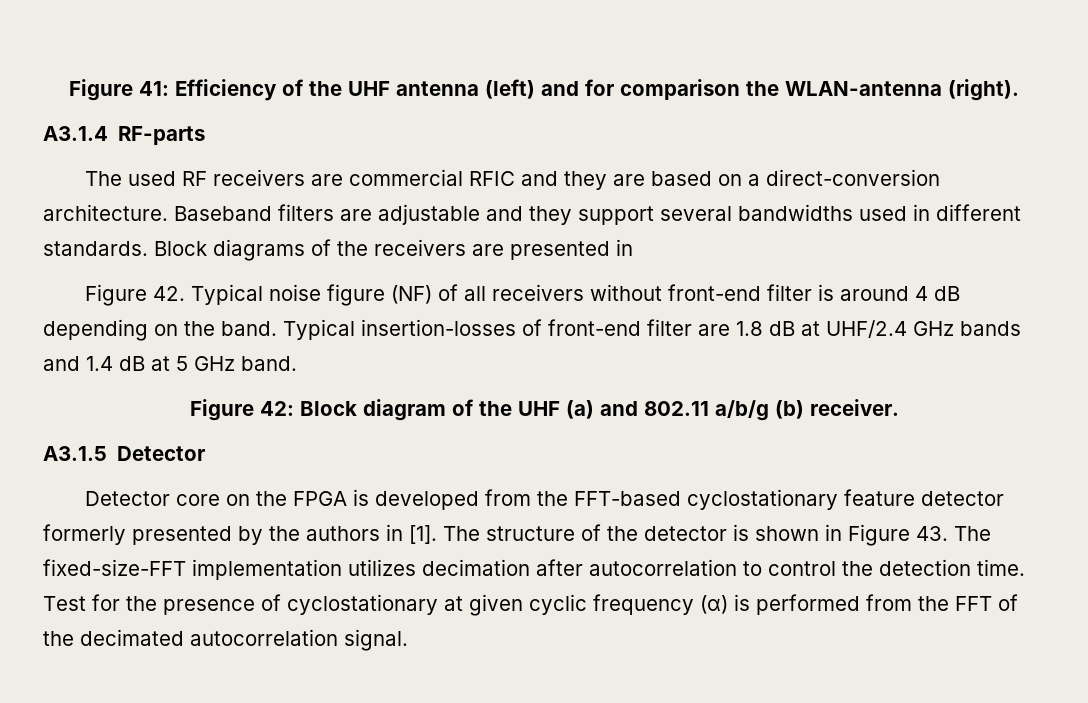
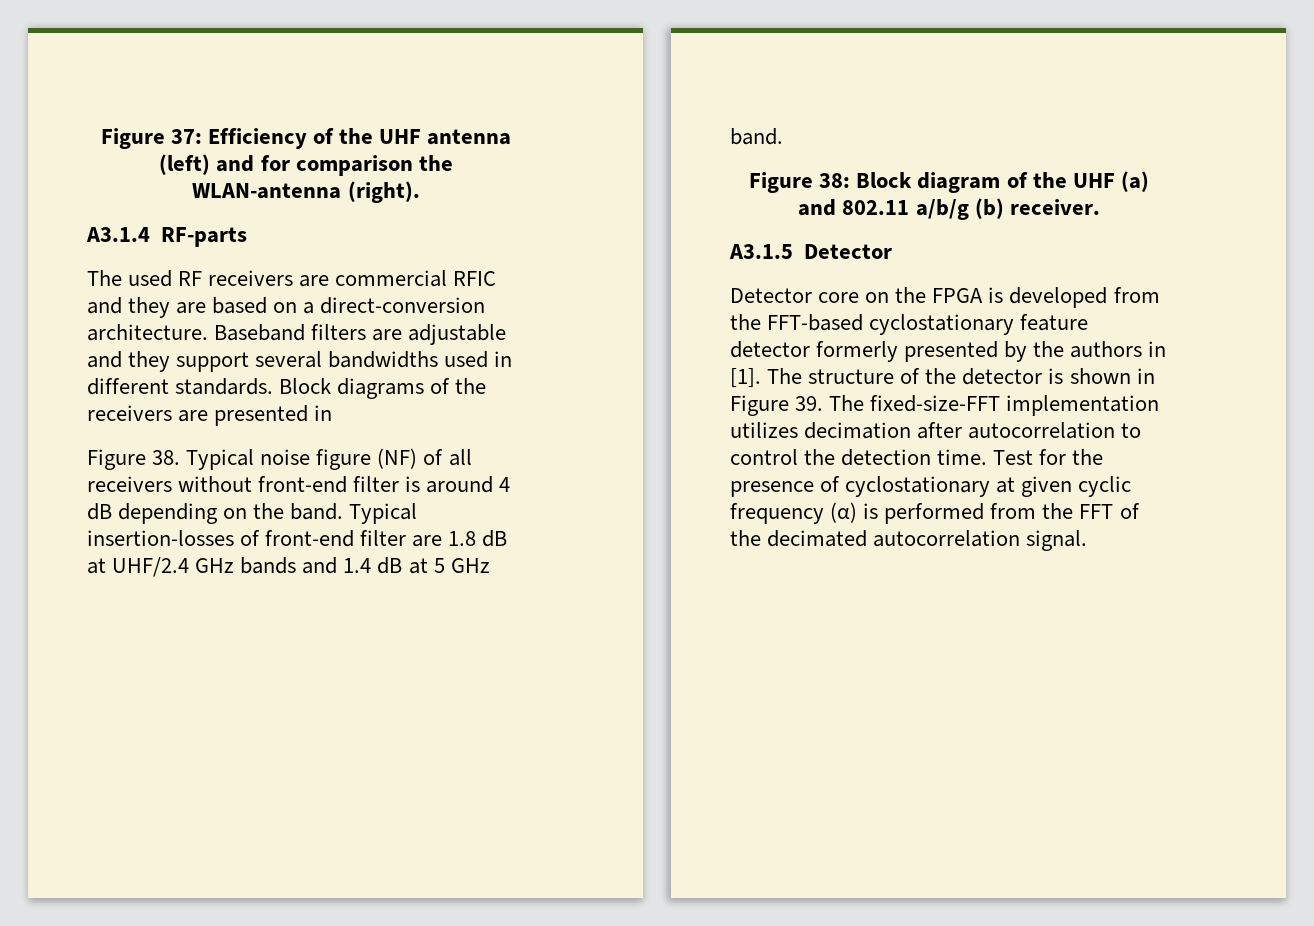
- Figure 41: Efficiency of the UHF antenna (left) and for comparison the WLAN-antenna (right).
+ Figure 37: Efficiency of the UHF antenna (left) and for comparison the WLAN-antenna (right).
- Figure 42. Typical noise figure (NF) of all receivers without front-end filter is around 4 dB depending on the band.
+ Figure 38. Typical noise figure (NF) of all receivers without front-end filter is around 4 dB depending on the band.
- Figure 42: Block diagram of the UHF (a) and 802.11 a/b/g (b) receiver.
+ Figure 38: Block diagram of the UHF (a) and 802.11 a/b/g (b) receiver.
- The structure of the detector is shown in Figure 43. The fixed-size-FFT implementation utilizes decimation after autocorrelation to control the detection time.
+ The structure of the detector is shown in Figure 39. The fixed-size-FFT implementation utilizes decimation after autocorrelation to control the detection time.

